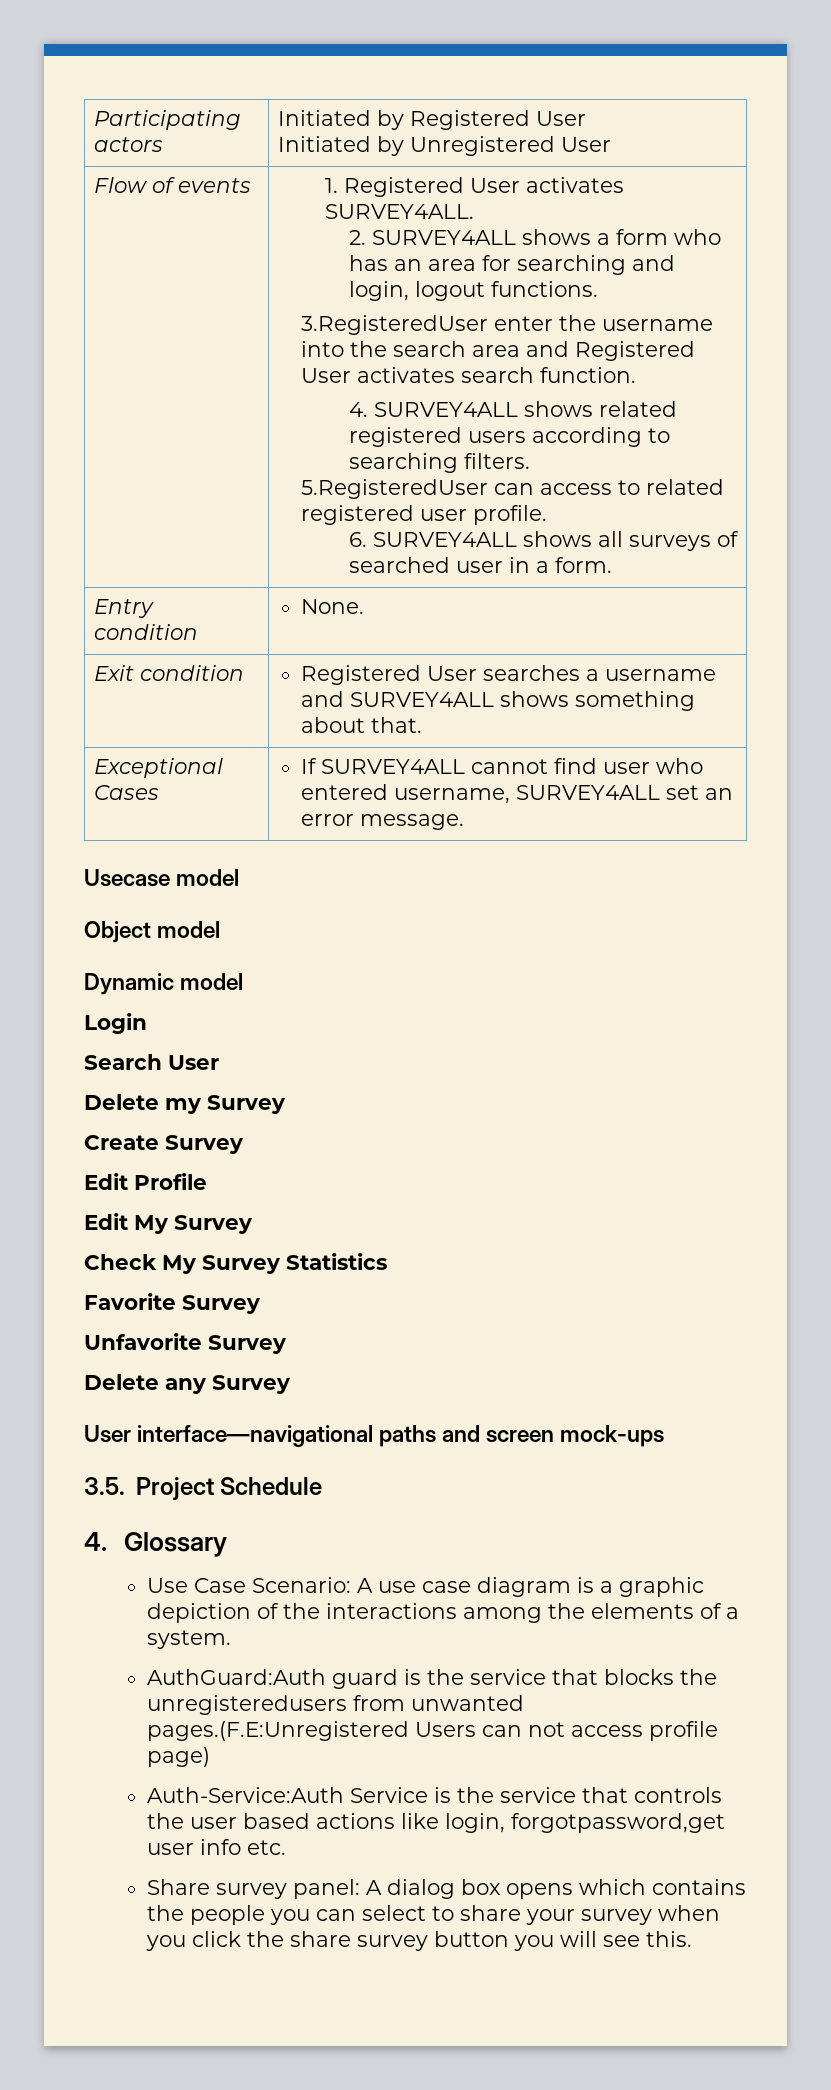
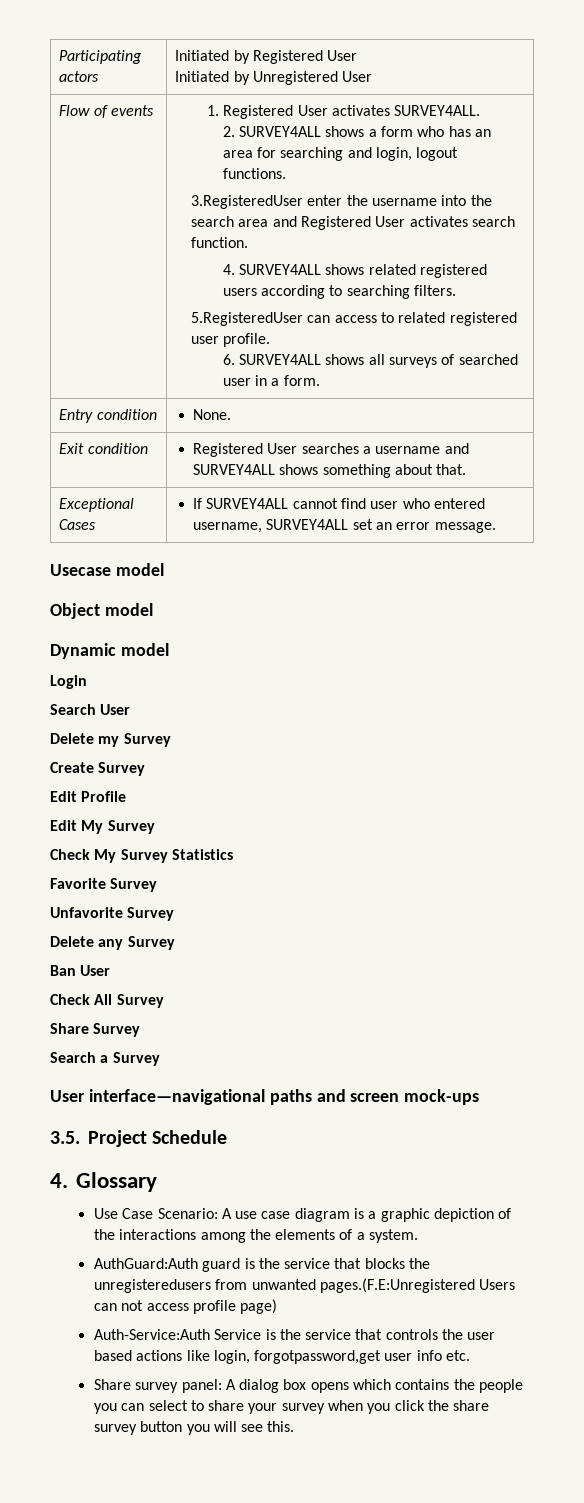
+ Ban User
+ Check All Survey
+ Share Survey
+ Search a Survey

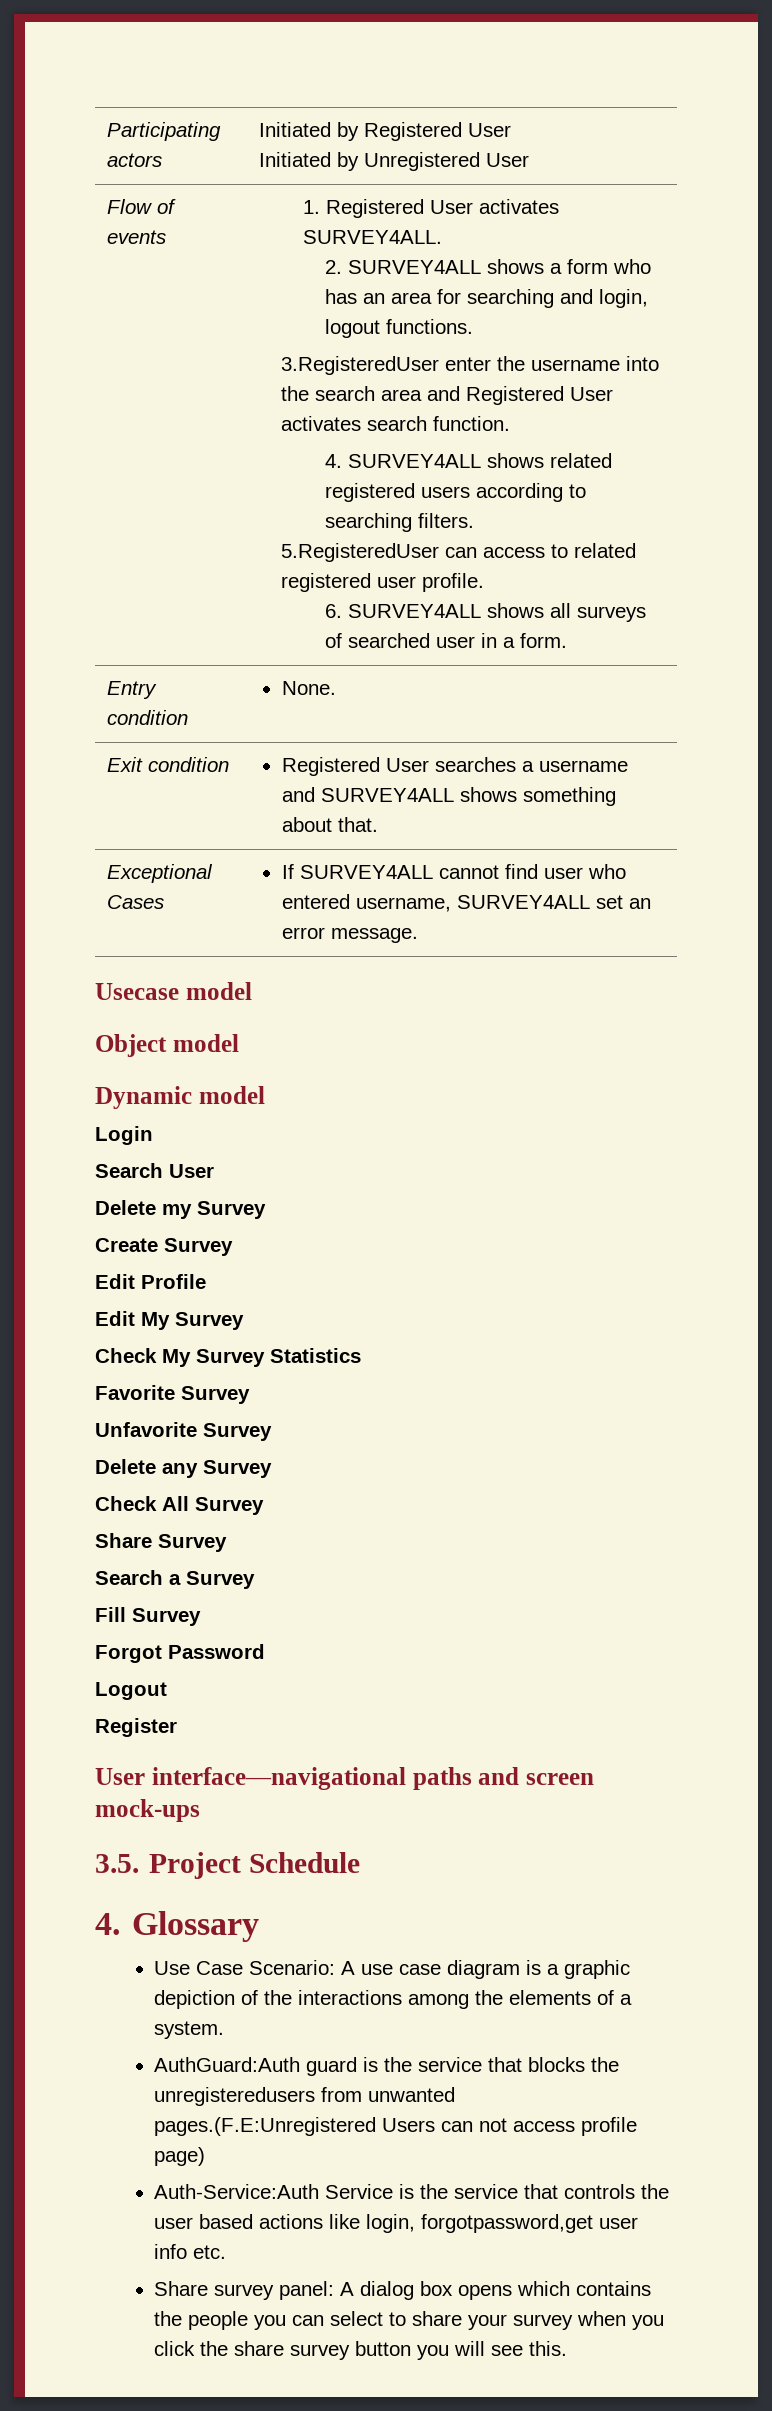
- Ban User
+ Fill Survey
+ Forgot Password
+ Logout
+ Register

